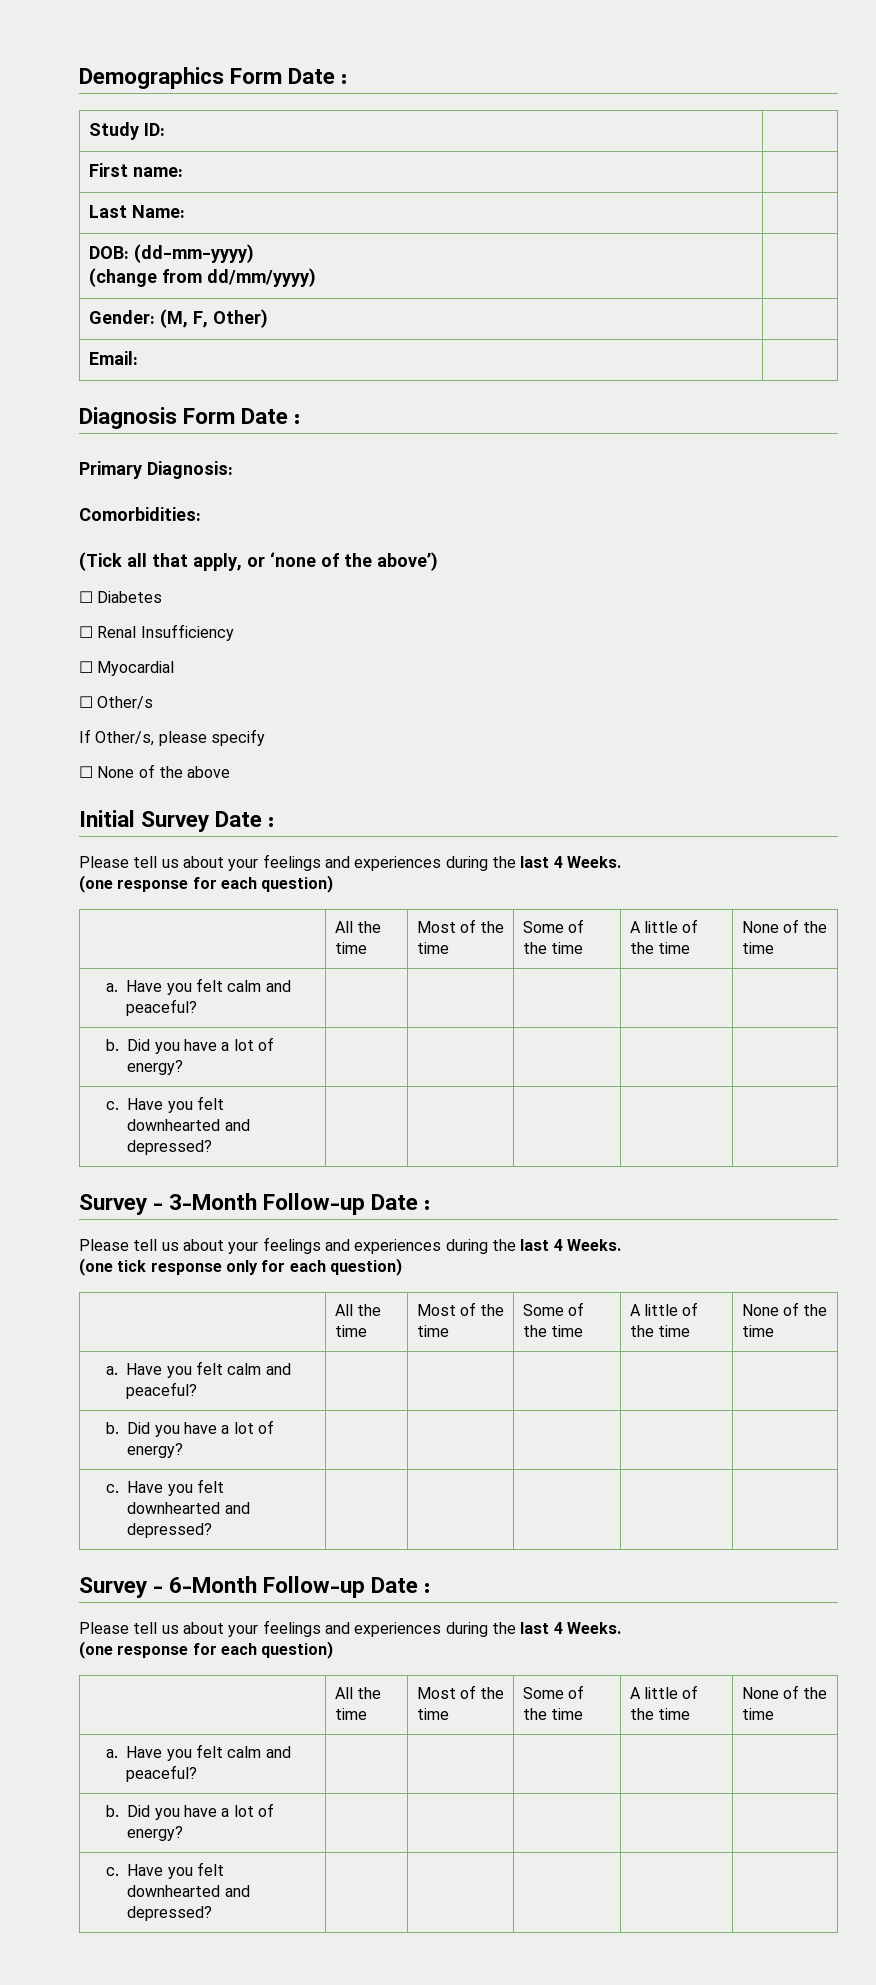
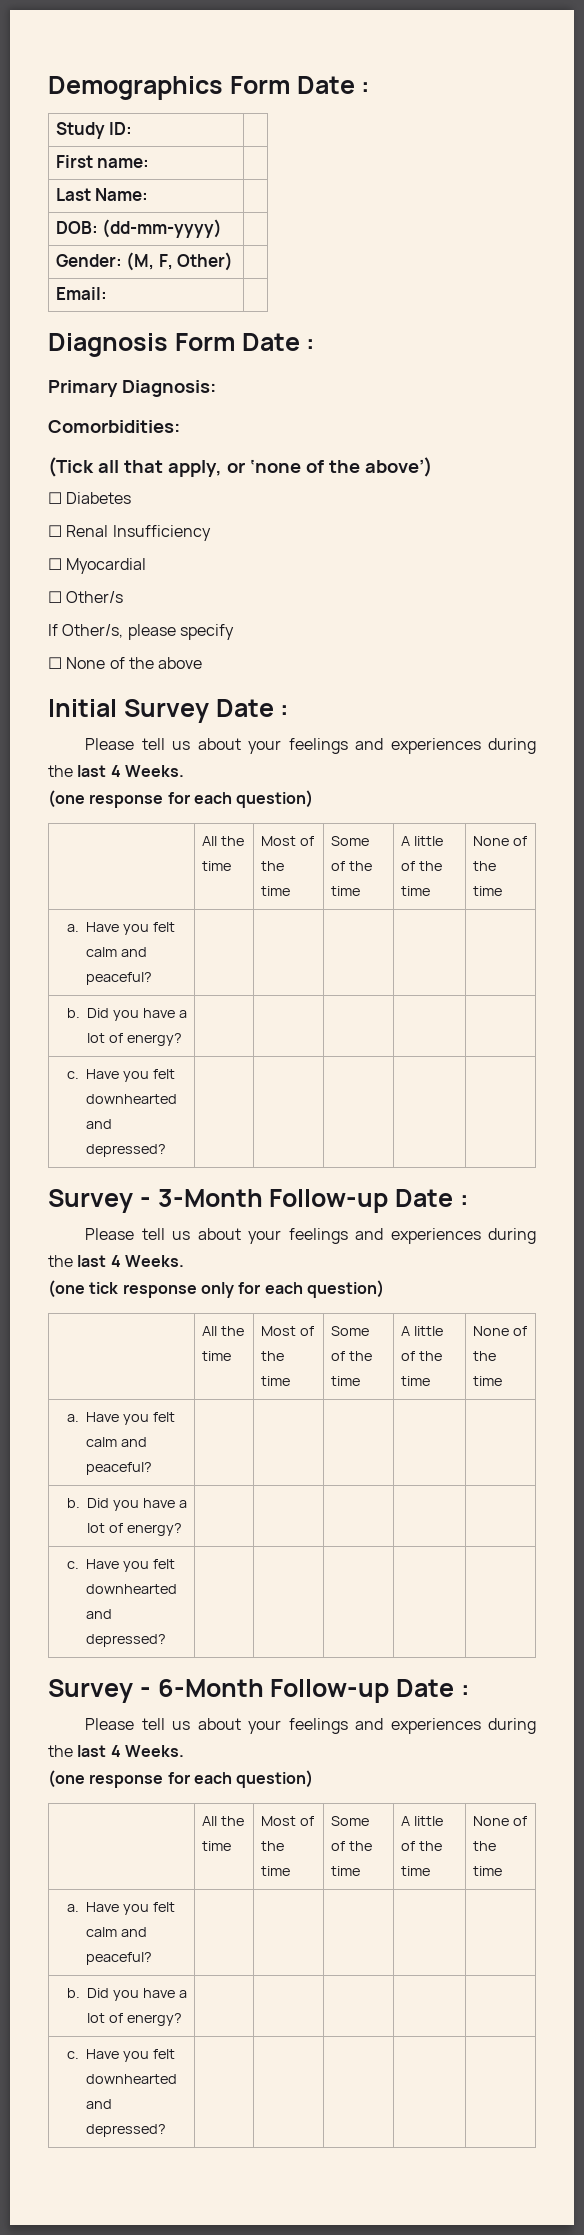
- DOB: (dd-mm-yyyy)
- (change from dd/mm/yyyy) |
+ DOB: (dd-mm-yyyy) |

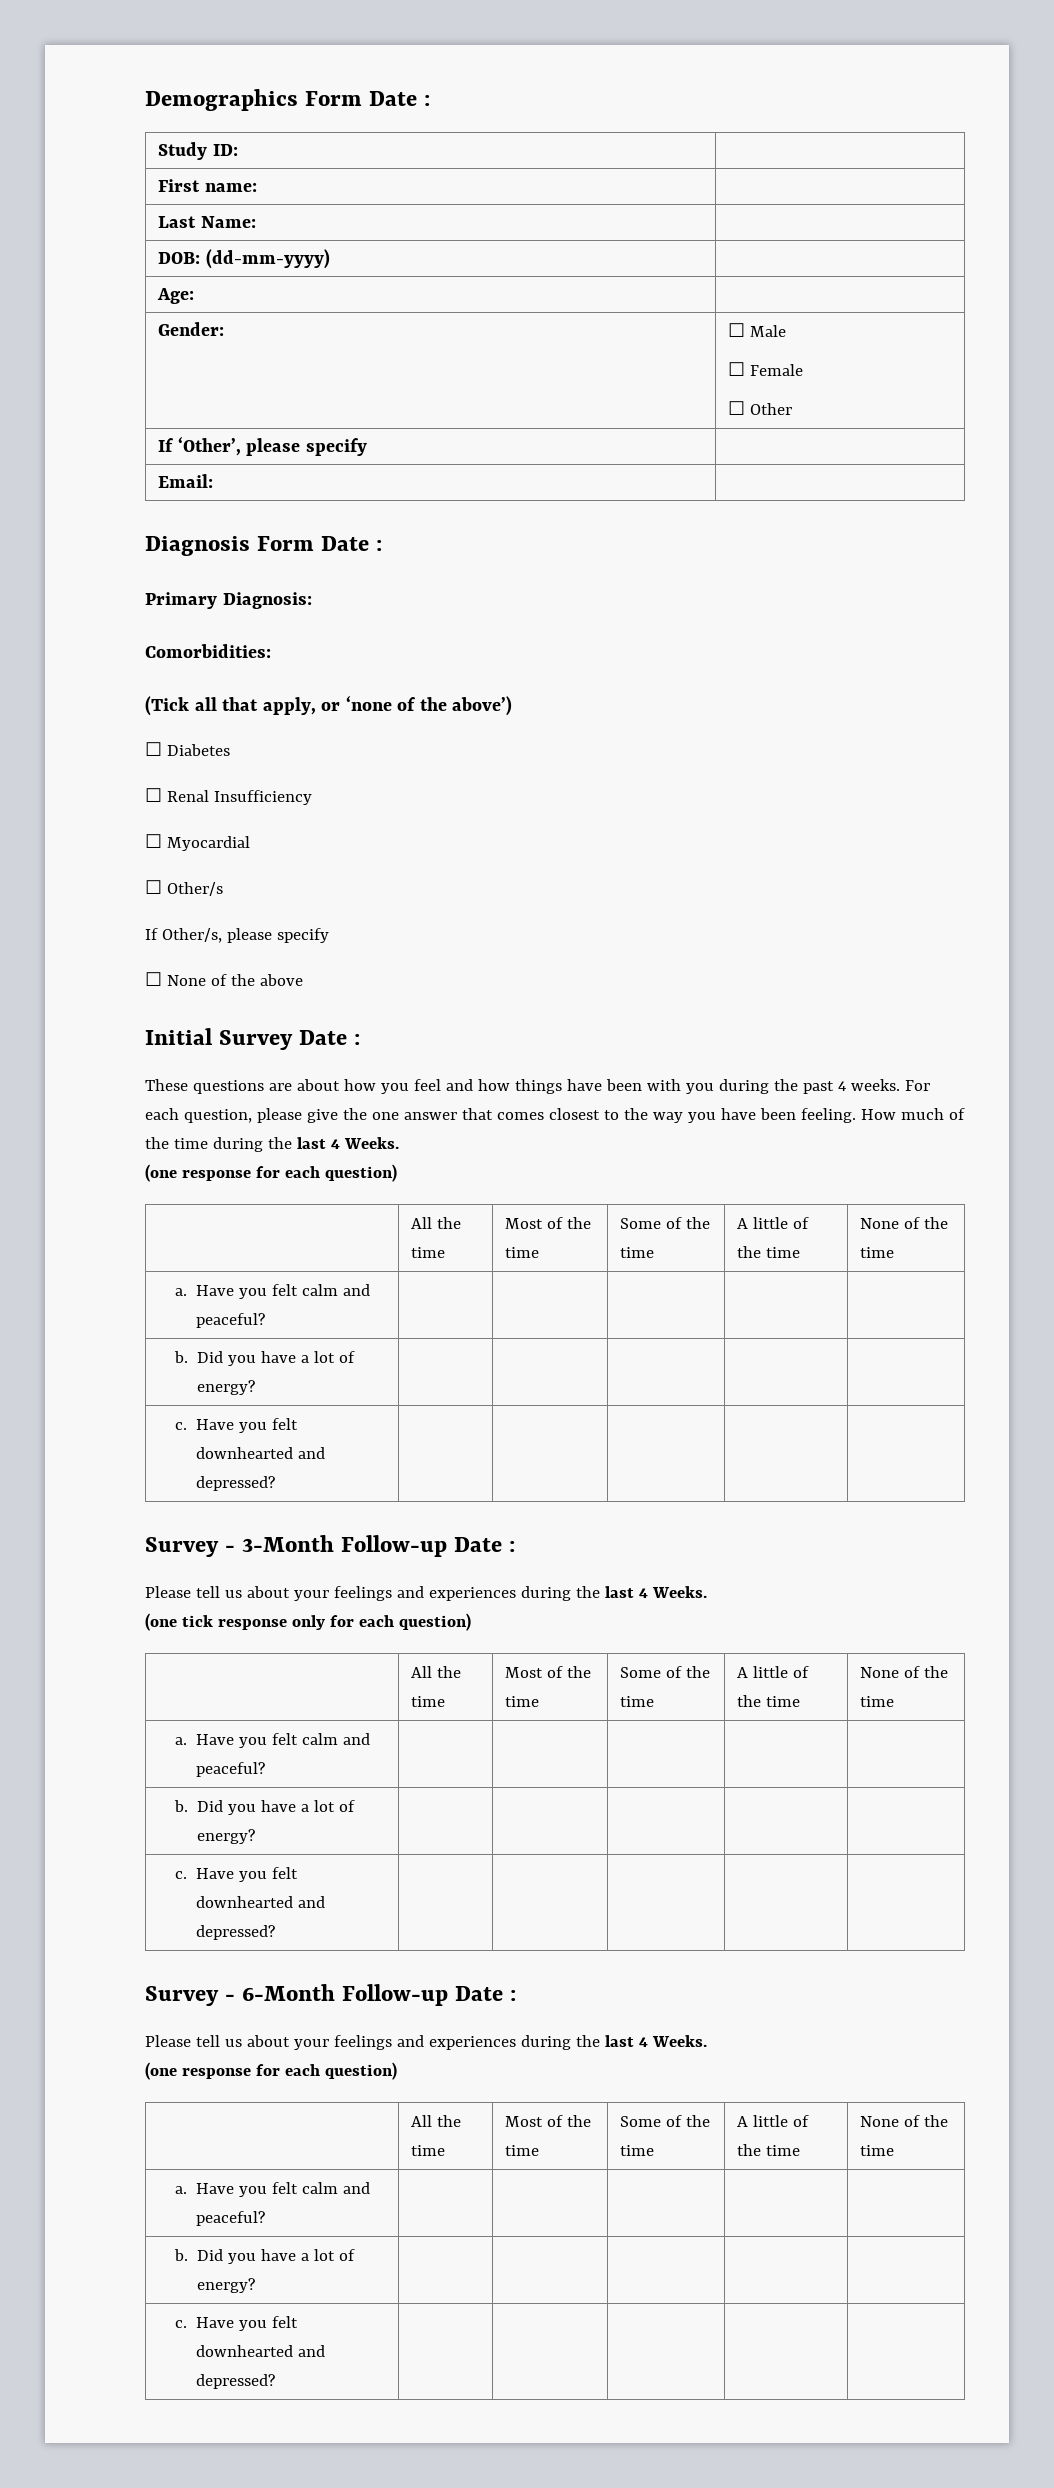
+ Age: |
- Gender: (M, F, Other) |
+ Gender: | ☐ Male
+ ☐ Female
+ ☐ Other
+ If ‘Other’, please specify |
  Initial Survey Date :
- Please tell us about your feelings and experiences during the last 4 Weeks.
+ These questions are about how you feel and how things have been with you during the past 4 weeks. For each question, please give the one answer that comes closest to the way you have been feeling. How much of the time during the last 4 Weeks.

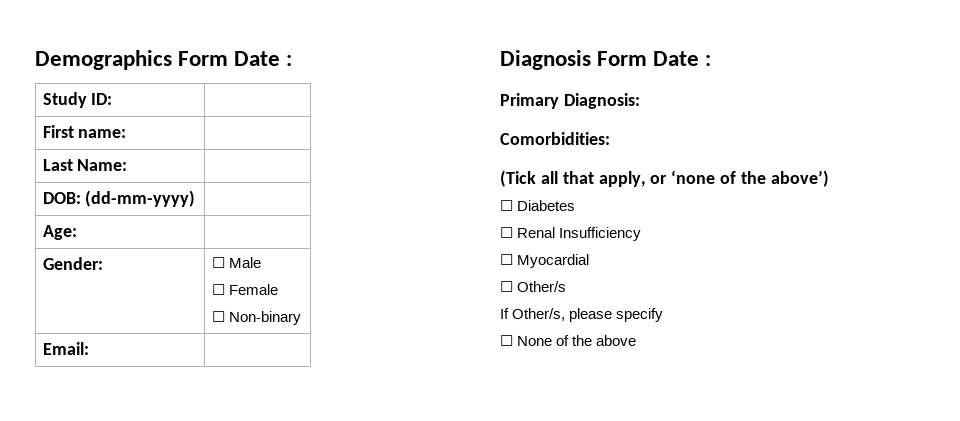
  Gender: | ☐ Male
  ☐ Female
- ☐ Other
- If ‘Other’, please specify |
+ ☐ Non-binary
- Initial Survey Date :
- These questions are about how you feel and how things have been with you during the past 4 weeks. For each question, please give the one answer that comes closest to the way you have been feeling. How much of the time during the last 4 Weeks.
- (one response for each question)
- | All the time | Most of the time | Some of the time | A little of the time | None of the time
- a. Have you felt calm and peaceful? | | | | |
- b. Did you have a lot of energy? | | | | |
- c. Have you felt downhearted and depressed? | | | | |
- Survey - 3-Month Follow-up Date :
- Please tell us about your feelings and experiences during the last 4 Weeks.
- (one tick response only for each question)
- | All the time | Most of the time | Some of the time | A little of the time | None of the time
- a. Have you felt calm and peaceful? | | | | |
- b. Did you have a lot of energy? | | | | |
- c. Have you felt downhearted and depressed? | | | | |
- Survey - 6-Month Follow-up Date :
- Please tell us about your feelings and experiences during the last 4 Weeks.
- (one response for each question)
- | All the time | Most of the time | Some of the time | A little of the time | None of the time
- a. Have you felt calm and peaceful? | | | | |
- b. Did you have a lot of energy? | | | | |
- c. Have you felt downhearted and depressed? | | | | |

